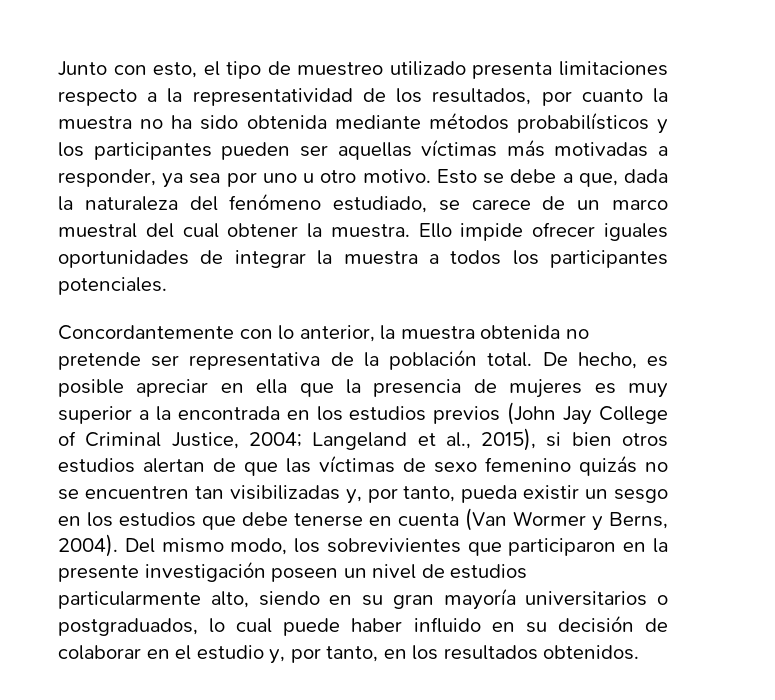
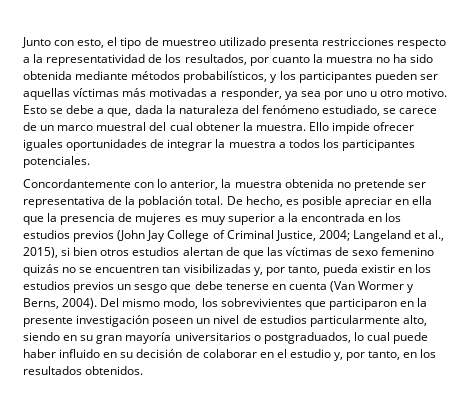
- Junto con esto, el tipo de muestreo utilizado presenta limitaciones respecto a la representatividad de los resultados, por cuanto la muestra no ha sido obtenida mediante métodos probabilísticos y los participantes pueden ser aquellas víctimas más motivadas a responder, ya sea por uno u otro motivo.
+ Junto con esto, el tipo de muestreo utilizado presenta restricciones respecto a la representatividad de los resultados, por cuanto la muestra no ha sido obtenida mediante métodos probabilísticos, y los participantes pueden ser aquellas víctimas más motivadas a responder, ya sea por uno u otro motivo.
- Langeland et al., 2015), si bien otros estudios alertan de que las víctimas de sexo femenino quizás no se encuentren tan visibilizadas y, por tanto, pueda existir un sesgo en los estudios que debe tenerse en cuenta (Van Wormer y Berns, 2004).
+ Langeland et al., 2015), si bien otros estudios alertan de que las víctimas de sexo femenino quizás no se encuentren tan visibilizadas y, por tanto, pueda existir en los estudios previos un sesgo que debe tenerse en cuenta (Van Wormer y Berns, 2004).

